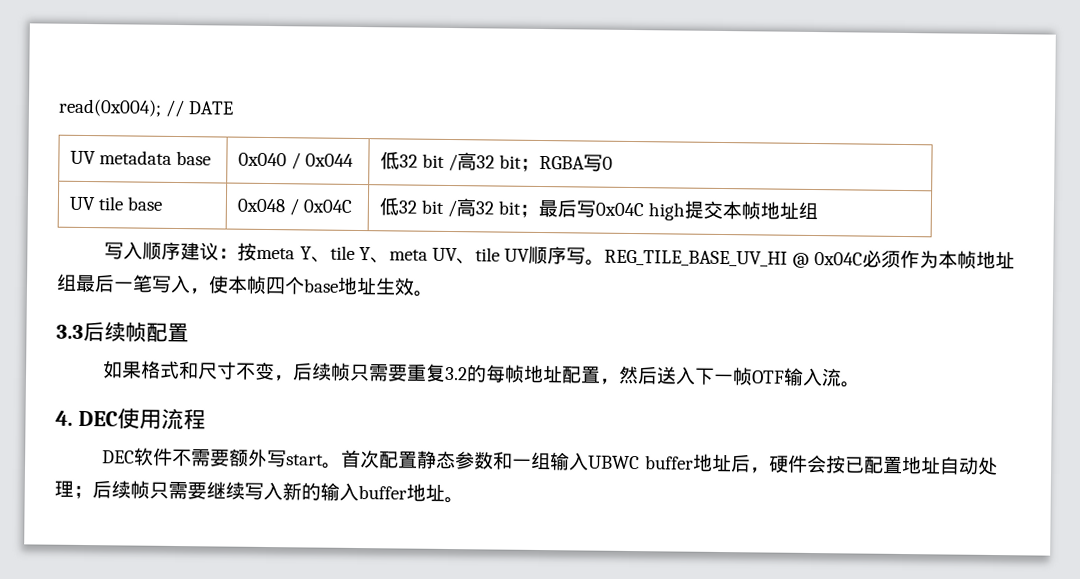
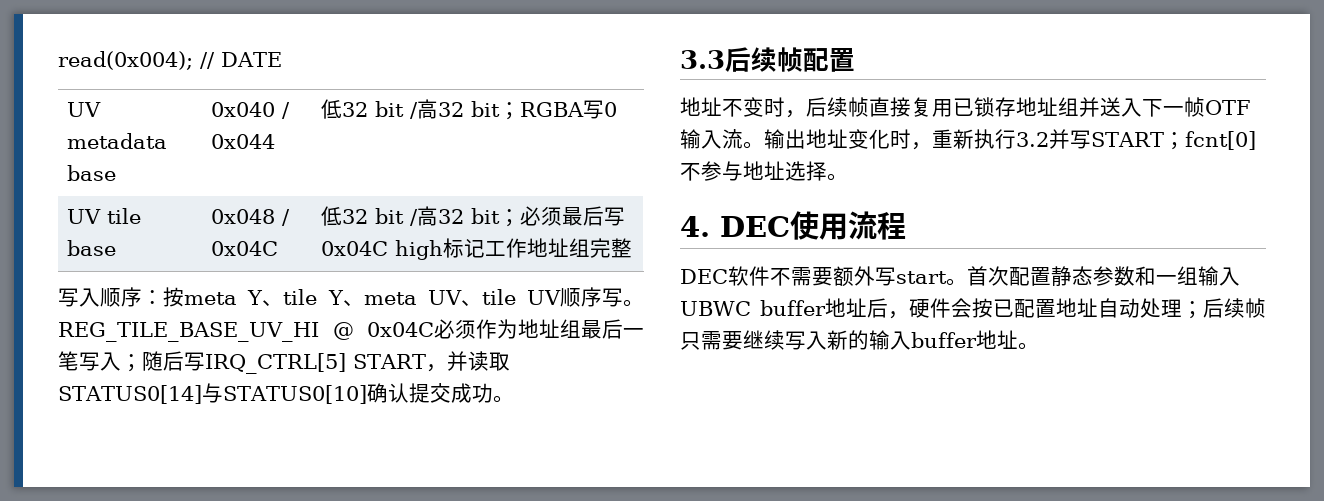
- UV tile base | 0x048 / 0x04C | 低32 bit /高32 bit；最后写0x04C high提交本帧地址组
+ UV tile base | 0x048 / 0x04C | 低32 bit /高32 bit；必须最后写0x04C high标记工作地址组完整
- 写入顺序建议：按meta Y、tile Y、meta UV、tile UV顺序写。
+ 写入顺序：按meta Y、tile Y、meta UV、tile UV顺序写。
- REG_TILE_BASE_UV_HI @ 0x04C必须作为本帧地址组最后一笔写入，使本帧四个base地址生效。
+ REG_TILE_BASE_UV_HI @ 0x04C必须作为地址组最后一笔写入；随后写IRQ_CTRL[5] START，并读取STATUS0[14]与STATUS0[10]确认提交成功。
  3.3后续帧配置
- 如果格式和尺寸不变，后续帧只需要重复3.2的每帧地址配置，然后送入下一帧OTF输入流。
+ 地址不变时，后续帧直接复用已锁存地址组并送入下一帧OTF输入流。输出地址变化时，重新执行3.2并写START；fcnt[0]不参与地址选择。

